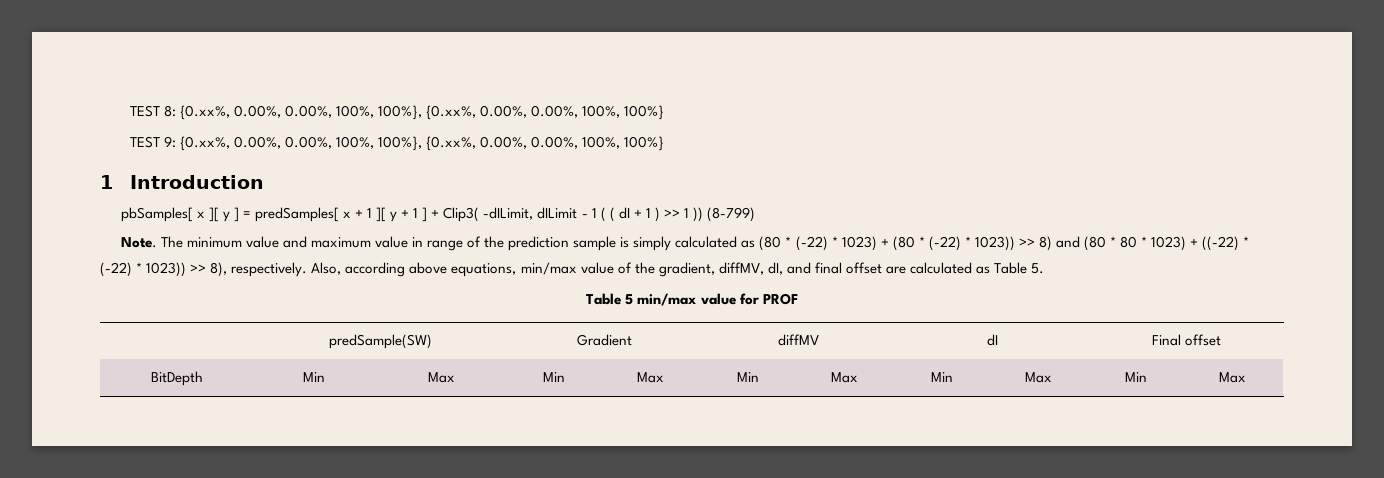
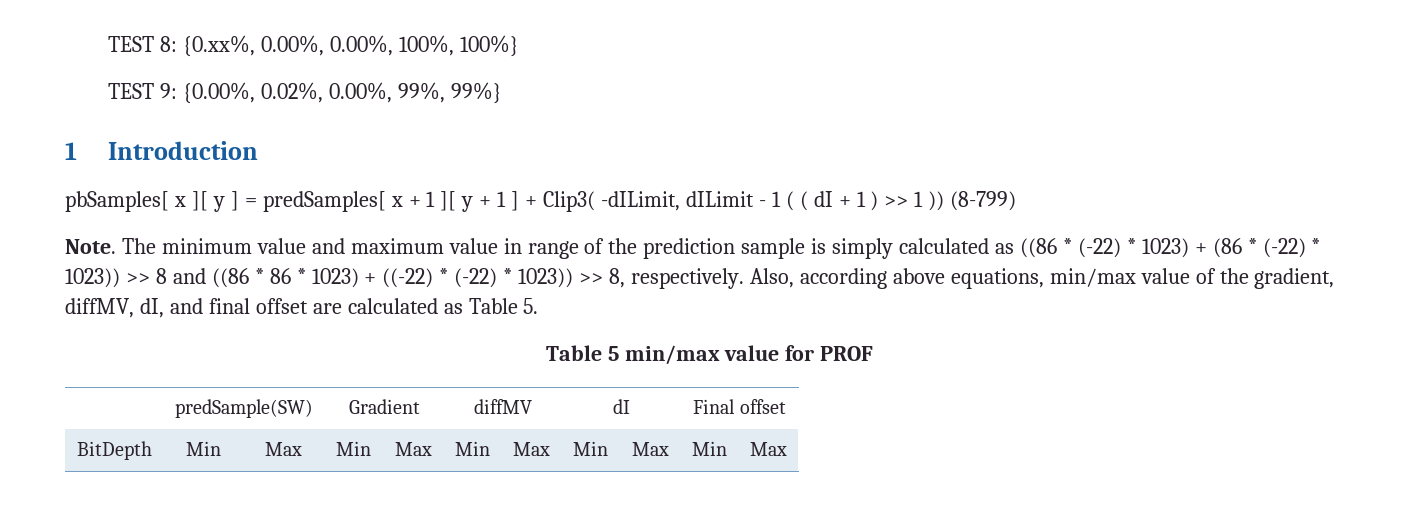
- TEST 8: {0.xx%, 0.00%, 0.00%, 100%, 100%}, {0.xx%, 0.00%, 0.00%, 100%, 100%}
- TEST 9: {0.xx%, 0.00%, 0.00%, 100%, 100%}, {0.xx%, 0.00%, 0.00%, 100%, 100%}
+ TEST 8: {0.xx%, 0.00%, 0.00%, 100%, 100%}
+ TEST 9: {0.00%, 0.02%, 0.00%, 99%, 99%}
- The minimum value and maximum value in range of the prediction sample is simply calculated as (80 * (-22) * 1023) + (80 * (-22) * 1023)) >> 8) and (80 * 80 * 1023) + ((-22) * (-22) * 1023)) >> 8), respectively.
+ The minimum value and maximum value in range of the prediction sample is simply calculated as ((86 * (-22) * 1023) + (86 * (-22) * 1023)) >> 8 and ((86 * 86 * 1023) + ((-22) * (-22) * 1023)) >> 8, respectively.

